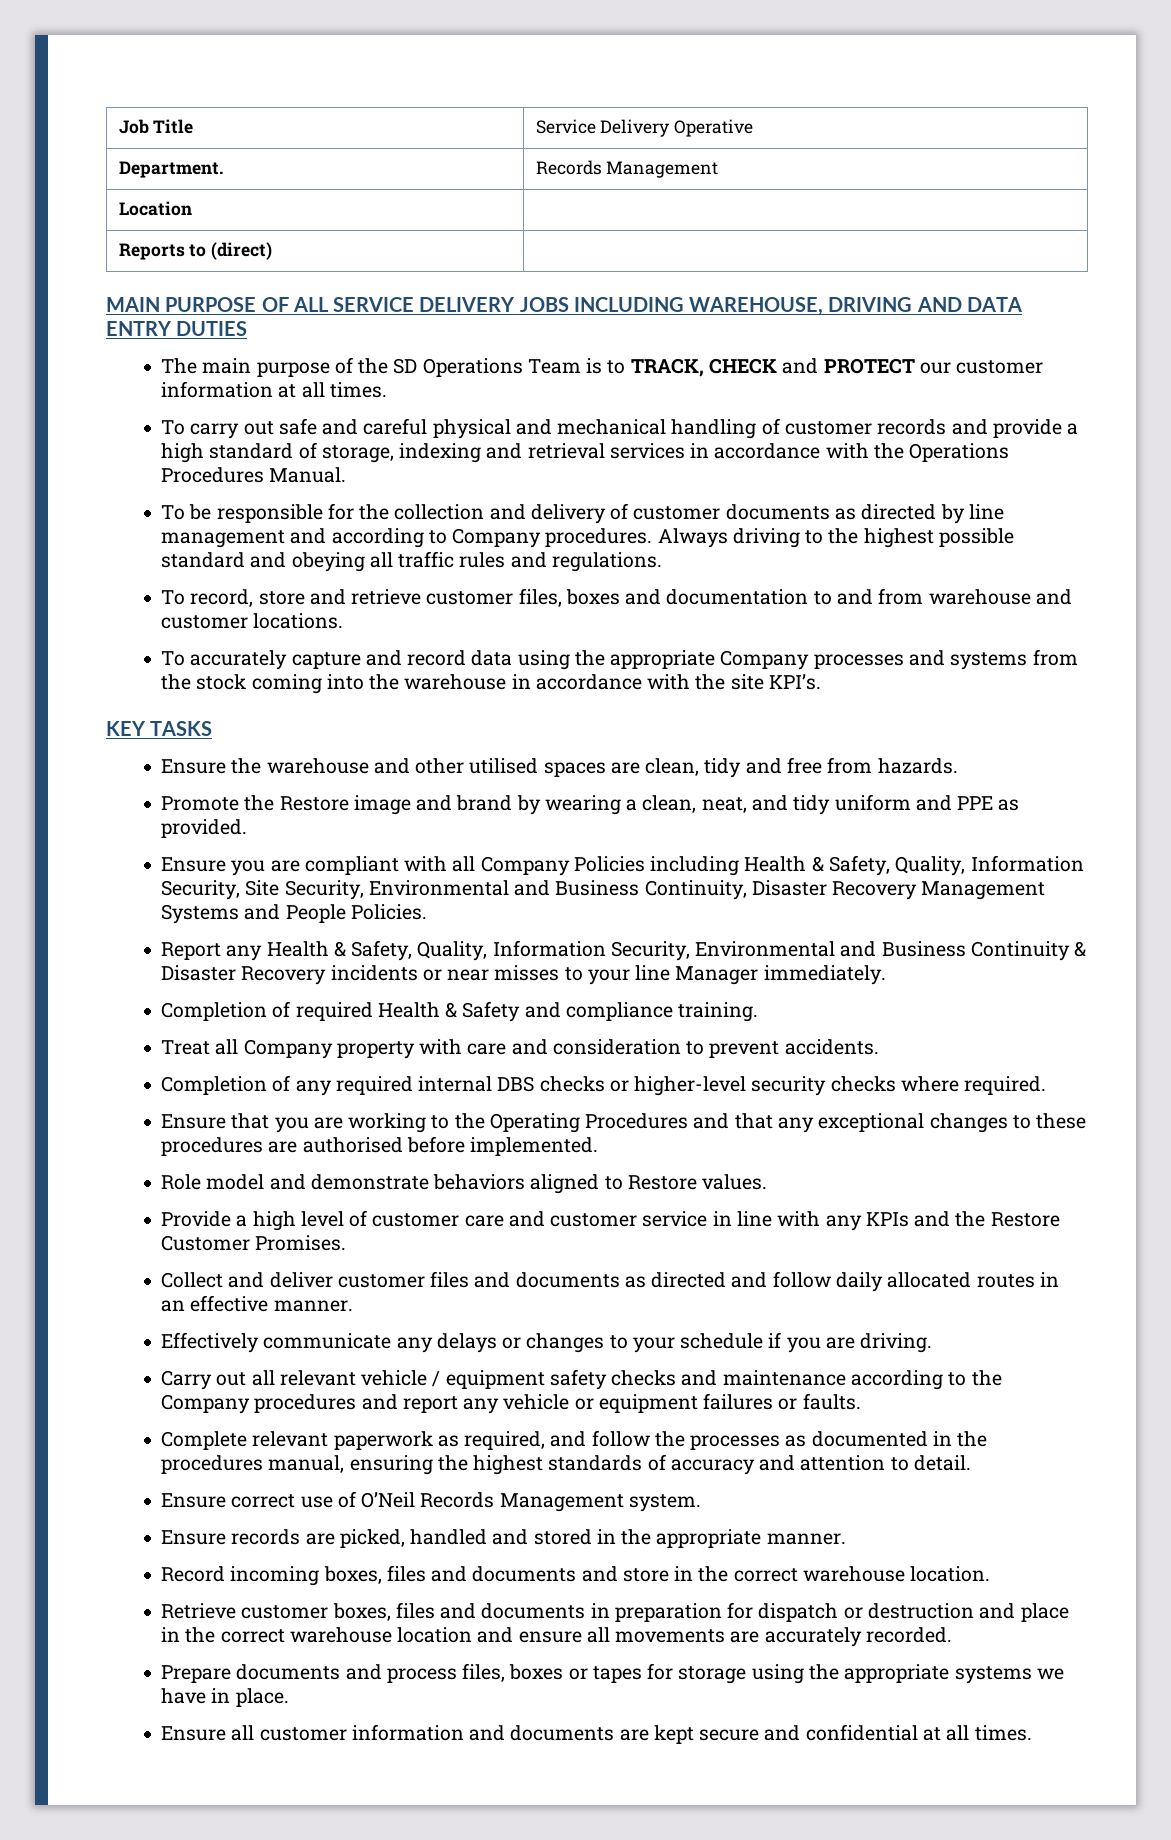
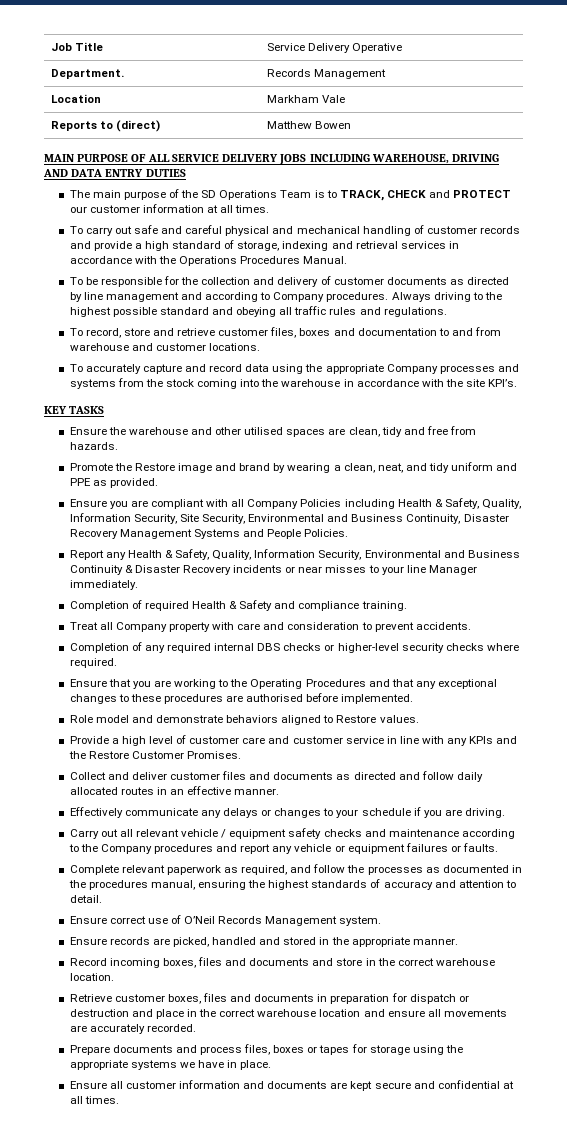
- Location |
+ Location | Markham Vale
- Reports to (direct) |
+ Reports to (direct) | Matthew Bowen

